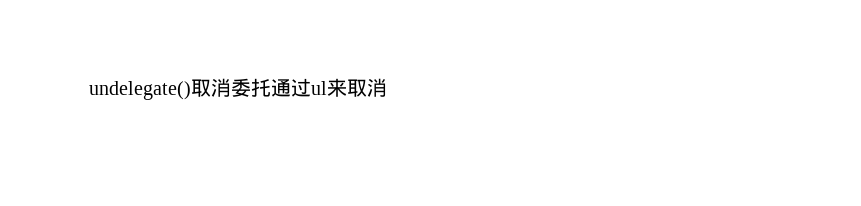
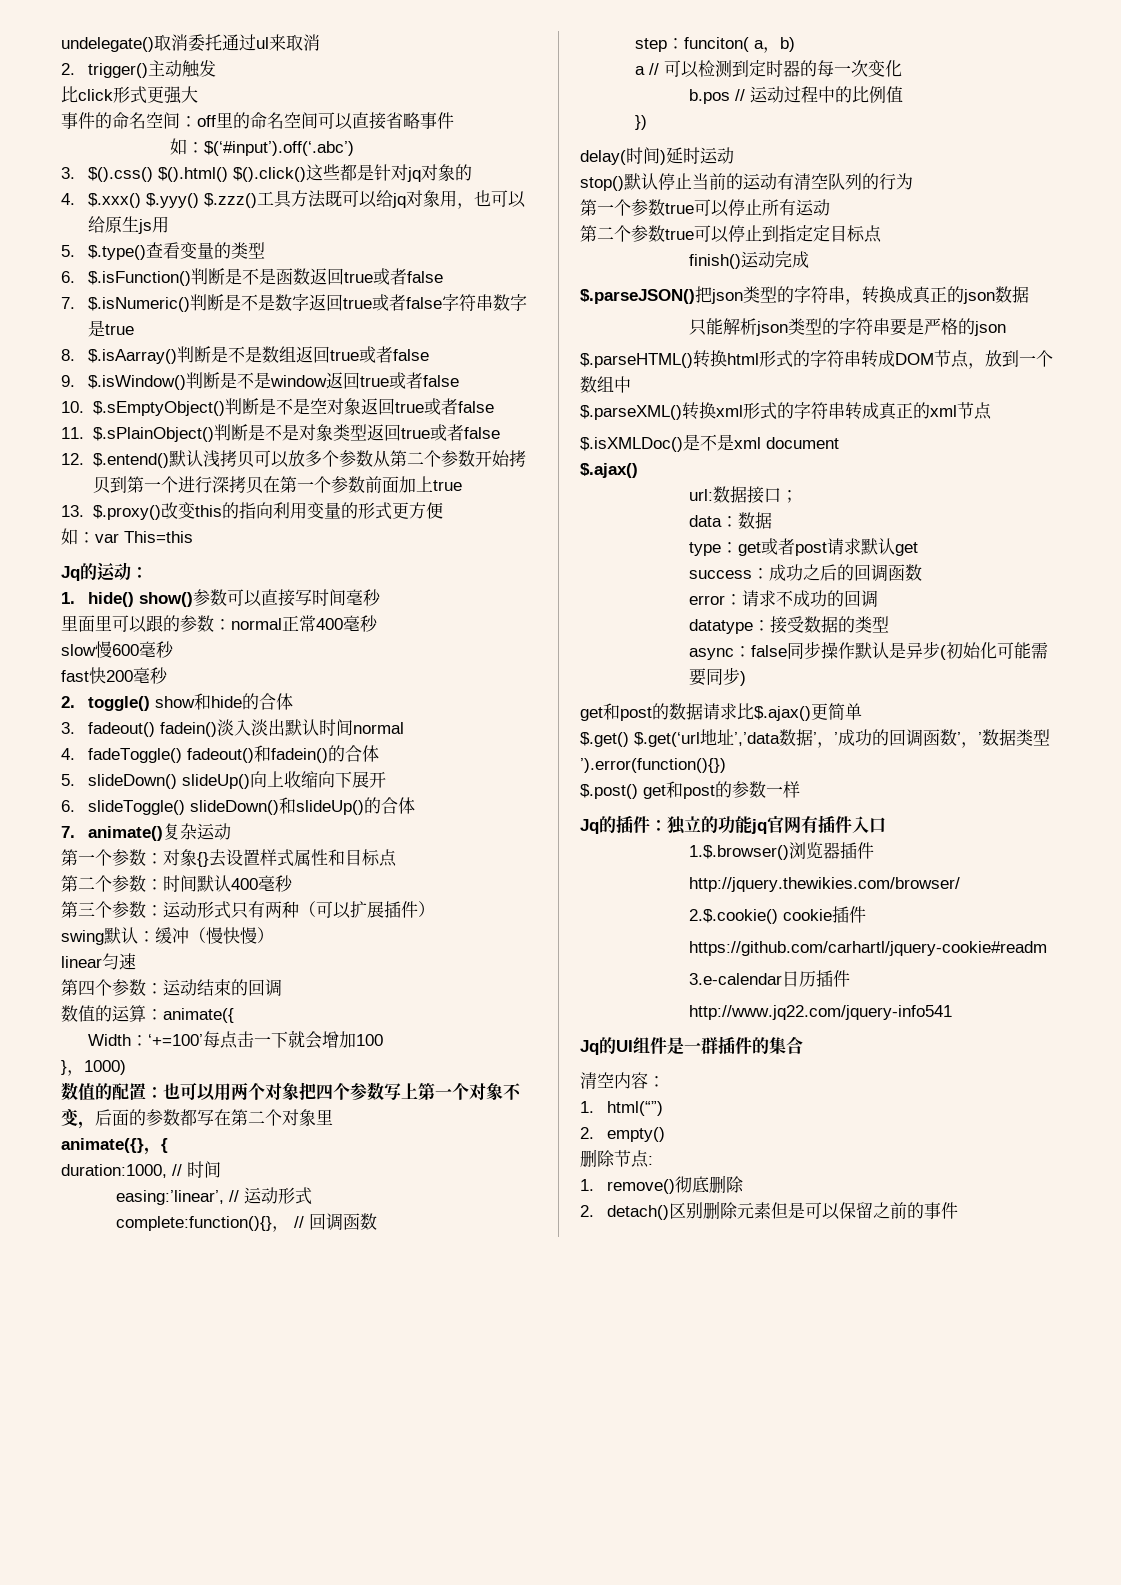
+ 2. trigger()主动触发
+ 比click形式更强大
+ 事件的命名空间：off里的命名空间可以直接省略事件
+ 如：$(‘#input’).off(‘.abc’)
+ 3. $().css() $().html() $().click()这些都是针对jq对象的
+ 4. $.xxx() $.yyy() $.zzz()工具方法既可以给jq对象用，也可以给原生js用
+ 5. $.type()查看变量的类型
+ 6. $.isFunction()判断是不是函数返回true或者false
+ 7. $.isNumeric()判断是不是数字返回true或者false字符串数字是true
+ 8. $.isAarray()判断是不是数组返回true或者false
+ 9. $.isWindow()判断是不是window返回true或者false
+ 10. $.sEmptyObject()判断是不是空对象返回true或者false
+ 11. $.sPlainObject()判断是不是对象类型返回true或者false
+ 12. $.entend()默认浅拷贝可以放多个参数从第二个参数开始拷贝到第一个进行深拷贝在第一个参数前面加上true
+ 13. $.proxy()改变this的指向利用变量的形式更方便
+ 如：var This=this
+ Jq的运动：
+ 1. hide() show()参数可以直接写时间毫秒
+ 里面里可以跟的参数：normal正常400毫秒
+ slow慢600毫秒
+ fast快200毫秒
+ 2. toggle() show和hide的合体
+ 3. fadeout() fadein()淡入淡出默认时间normal
+ 4. fadeToggle() fadeout()和fadein()的合体
+ 5. slideDown() slideUp()向上收缩向下展开
+ 6. slideToggle() slideDown()和slideUp()的合体
+ 7. animate()复杂运动
+ 第一个参数：对象{}去设置样式属性和目标点
+ 第二个参数：时间默认400毫秒
+ 第三个参数：运动形式只有两种（可以扩展插件）
+ swing默认：缓冲（慢快慢）
+ linear匀速
+ 第四个参数：运动结束的回调
+ 数值的运算：animate({
+ Width：‘+=100’每点击一下就会增加100
+ }，1000)
+ 数值的配置：也可以用两个对象把四个参数写上第一个对象不变，后面的参数都写在第二个对象里
+ animate({}，{
+ duration:1000, // 时间
+ easing:’linear’, // 运动形式
+ complete:function(){}， // 回调函数
+ step：funciton( a，b)
+ a // 可以检测到定时器的每一次变化
+ b.pos // 运动过程中的比例值
+ })
+ delay(时间)延时运动
+ stop()默认停止当前的运动有清空队列的行为
+ 第一个参数true可以停止所有运动
+ 第二个参数true可以停止到指定定目标点
+ finish()运动完成
+ $.parseJSON()把json类型的字符串，转换成真正的json数据
+ 只能解析json类型的字符串要是严格的json
+ $.parseHTML()转换html形式的字符串转成DOM节点，放到一个数组中
+ $.parseXML()转换xml形式的字符串转成真正的xml节点
+ $.isXMLDoc()是不是xml document
+ $.ajax()
+ url:数据接口；
+ data：数据
+ type：get或者post请求默认get
+ success：成功之后的回调函数
+ error：请求不成功的回调
+ datatype：接受数据的类型
+ async：false同步操作默认是异步(初始化可能需要同步)
+ get和post的数据请求比$.ajax()更简单
+ $.get() $.get(‘url地址’,’data数据’，’成功的回调函数’，’数据类型’).error(function(){})
+ $.post() get和post的参数一样
+ Jq的插件：独立的功能jq官网有插件入口
+ 1.$.browser()浏览器插件
+ http://jquery.thewikies.com/browser/
+ 2.$.cookie() cookie插件
+ https://github.com/carhartl/jquery-cookie#readm
+ 3.e-calendar日历插件
+ http://www.jq22.com/jquery-info541
+ Jq的UI组件是一群插件的集合
+ 清空内容：
+ 1. html(“”)
+ 2. empty()
+ 删除节点:
+ 1. remove()彻底删除
+ 2. detach()区别删除元素但是可以保留之前的事件

